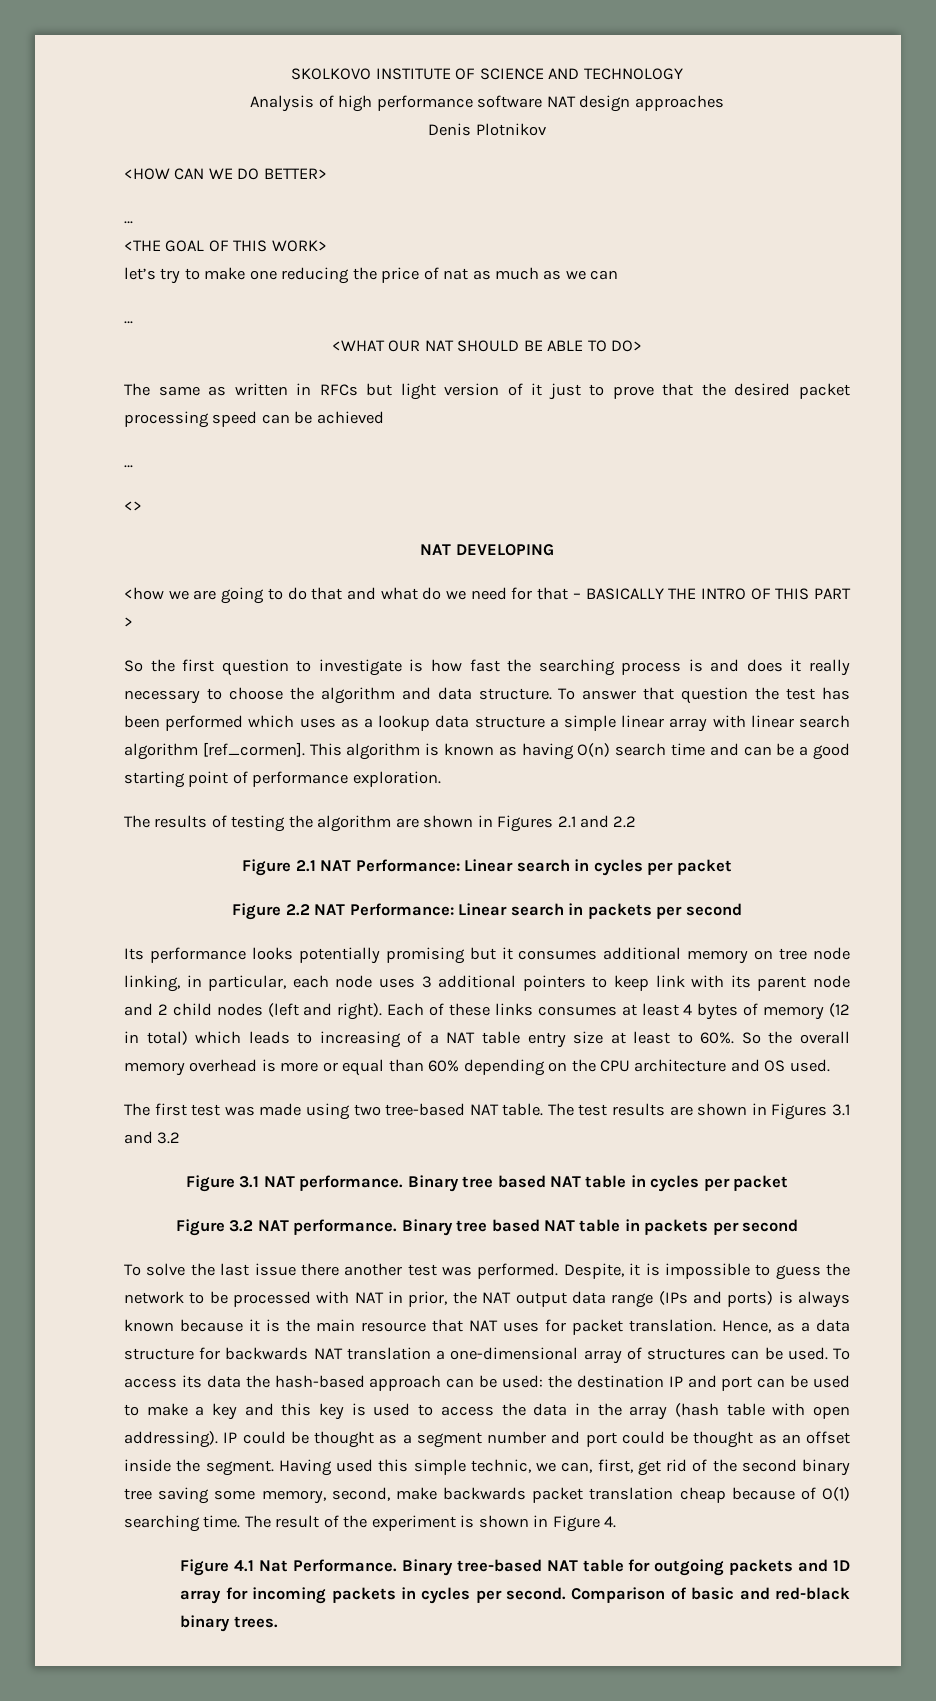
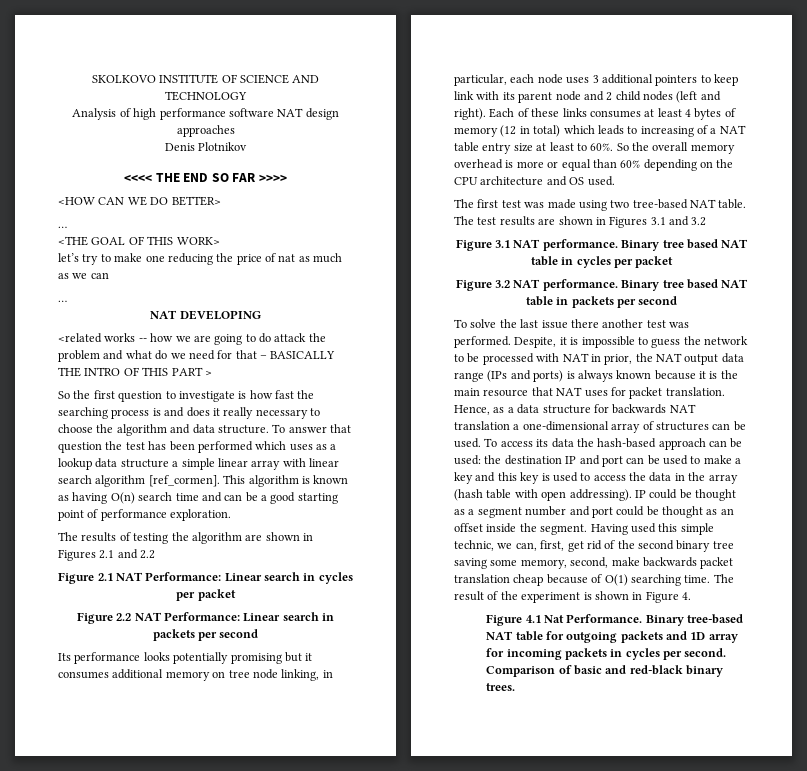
+ <<<< THE END SO FAR >>>>
- <WHAT OUR NAT SHOULD BE ABLE TO DO>
- The same as written in RFCs but light version of it just to prove that the desired packet processing speed can be achieved
- …
- <>
  NAT DEVELOPING
- <how we are going to do that and what do we need for that – BASICALLY THE INTRO OF THIS PART >
+ <related works -- how we are going to do attack the problem and what do we need for that – BASICALLY THE INTRO OF THIS PART >

